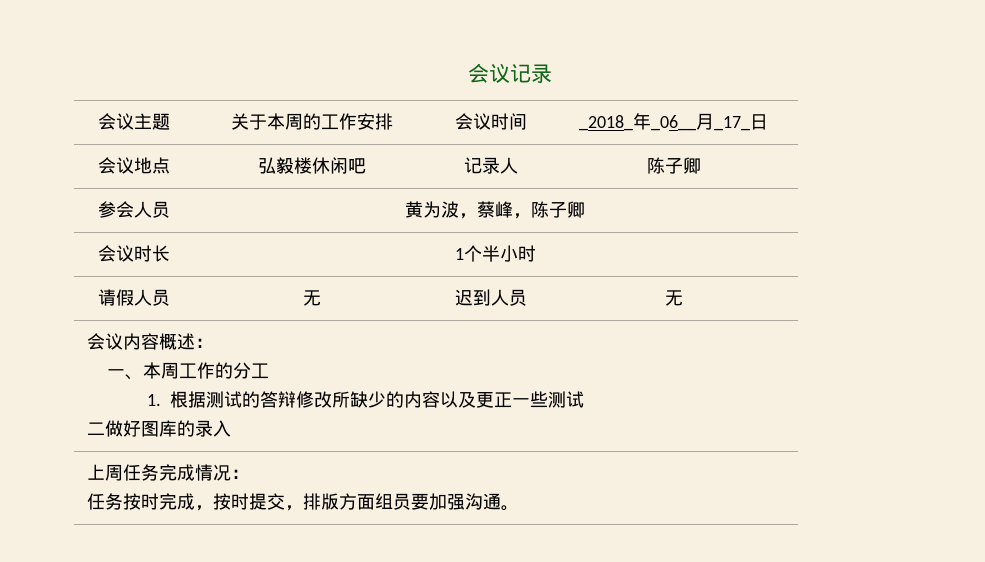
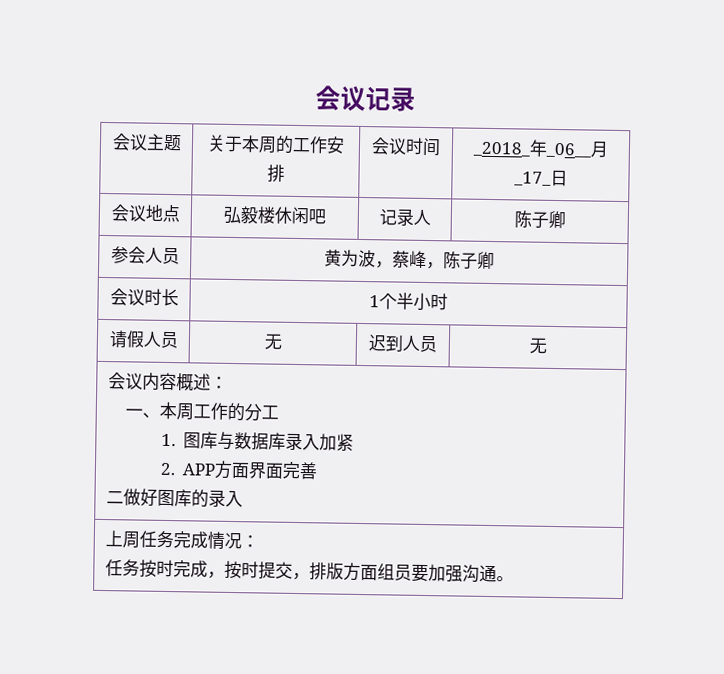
  会议内容概述：
  一、本周工作的分工
- 1.根据测试的答辩修改所缺少的内容以及更正一些测试
+ 1.图库与数据库录入加紧
+ 2. APP方面界面完善

